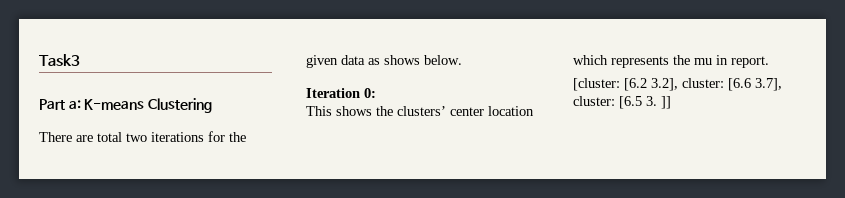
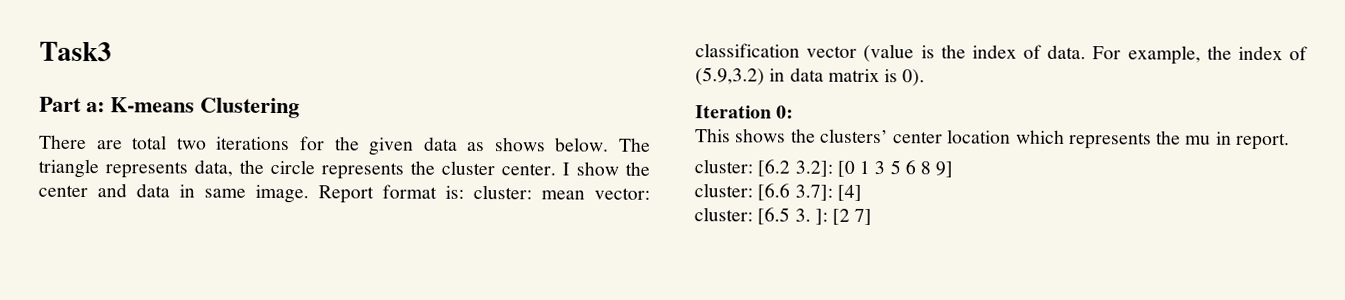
+ The triangle represents data, the circle represents the cluster center. I show the center and data in same image. Report format is: cluster: mean vector: classification vector (value is the index of data. For example, the index of (5.9,3.2) in data matrix is 0).
- [cluster: [6.2 3.2], cluster: [6.6 3.7], cluster: [6.5 3. ]]
+ cluster: [6.2 3.2]: [0 1 3 5 6 8 9]
+ cluster: [6.6 3.7]: [4]
+ cluster: [6.5 3. ]: [2 7]

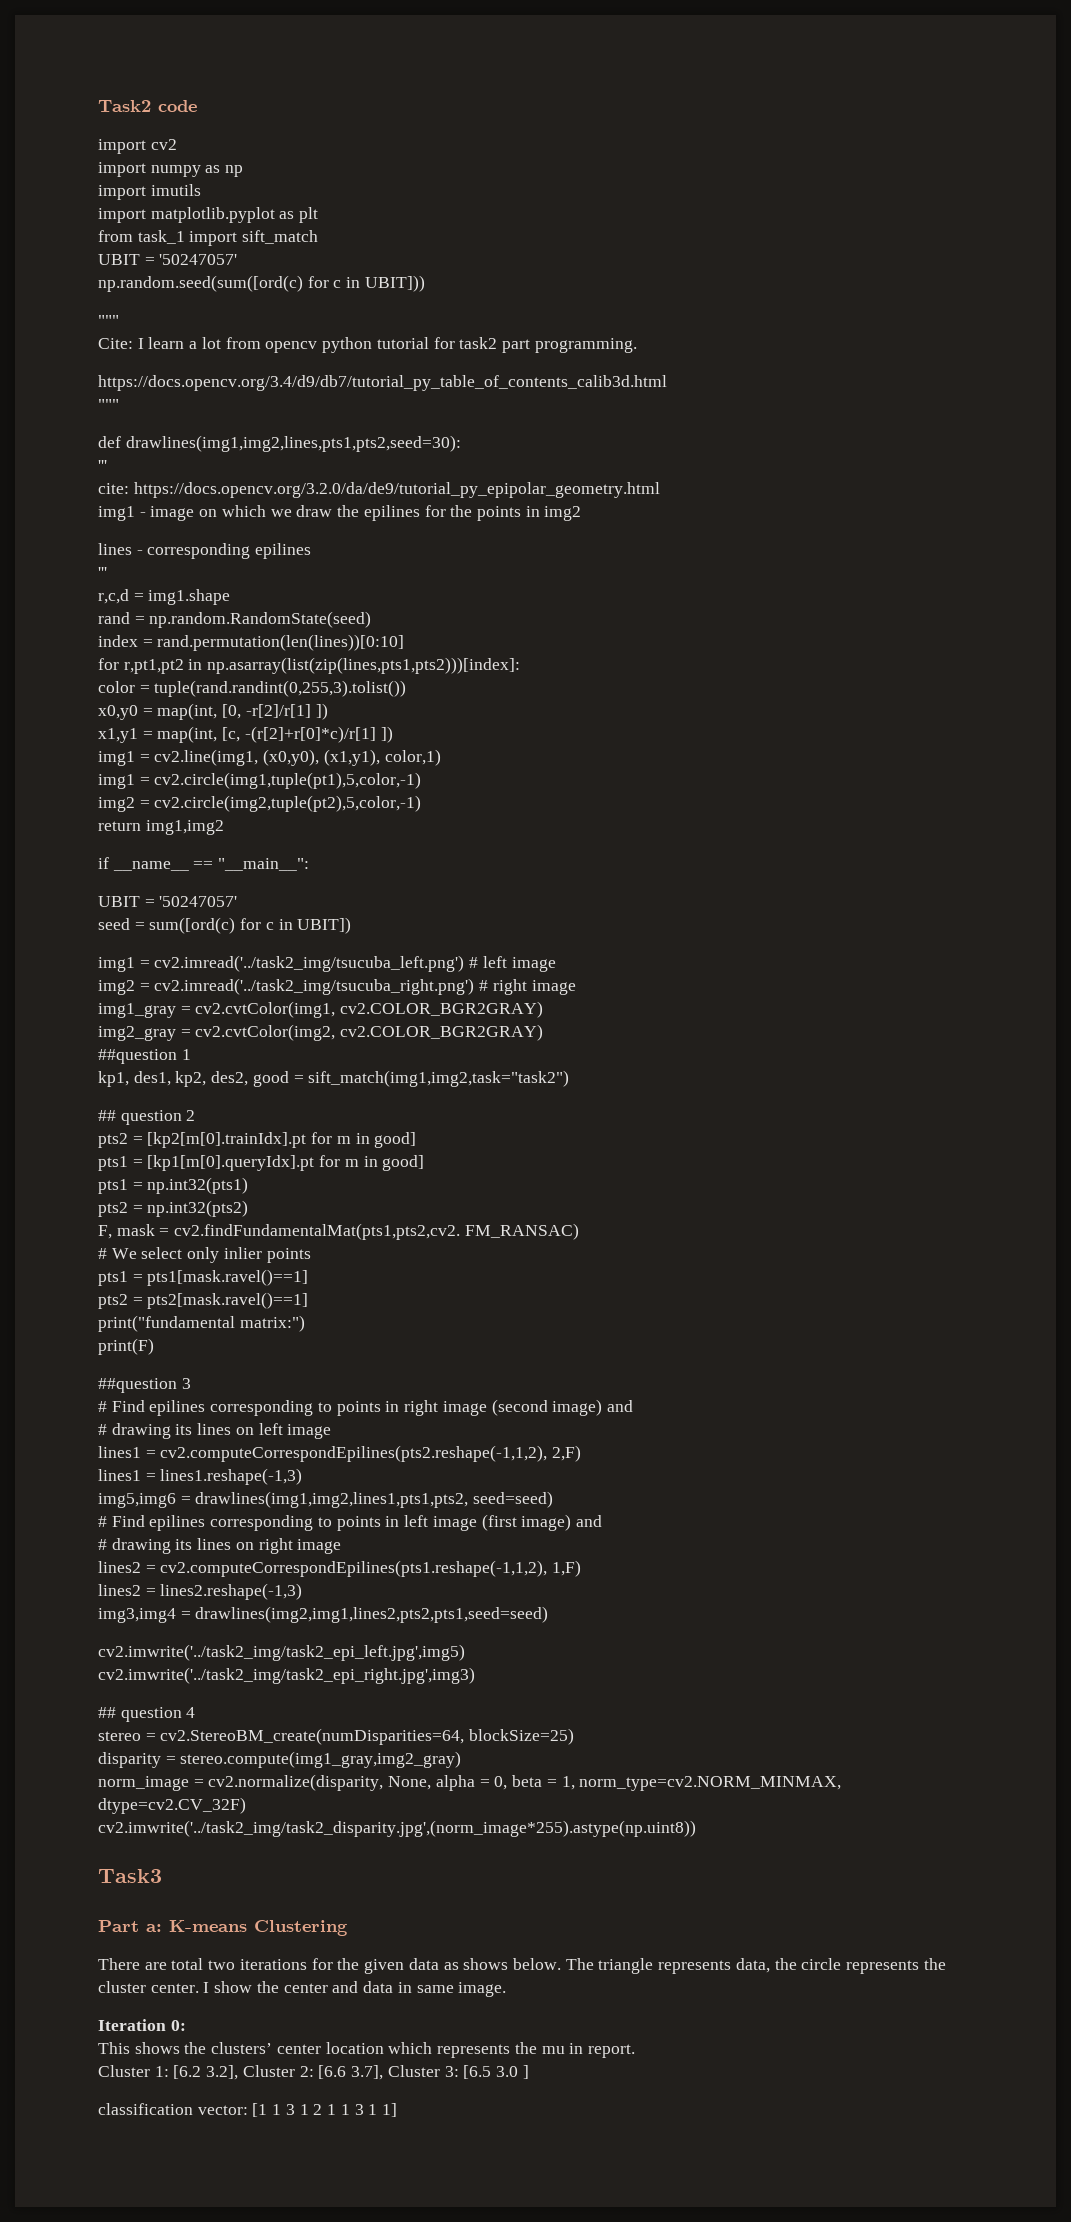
+ Task2 code
+ import cv2
+ import numpy as np
+ import imutils
+ import matplotlib.pyplot as plt
+ from task_1 import sift_match
+ UBIT = '50247057'
+ np.random.seed(sum([ord(c) for c in UBIT]))
+ """
+ Cite: I learn a lot from opencv python tutorial for task2 part programming.
+ https://docs.opencv.org/3.4/d9/db7/tutorial_py_table_of_contents_calib3d.html
+ """
+ def drawlines(img1,img2,lines,pts1,pts2,seed=30):
+ '''
+ cite: https://docs.opencv.org/3.2.0/da/de9/tutorial_py_epipolar_geometry.html
+ img1 - image on which we draw the epilines for the points in img2
+ lines - corresponding epilines
+ '''
+ r,c,d = img1.shape
+ rand = np.random.RandomState(seed)
+ index = rand.permutation(len(lines))[0:10]
+ for r,pt1,pt2 in np.asarray(list(zip(lines,pts1,pts2)))[index]:
+ color = tuple(rand.randint(0,255,3).tolist())
+ x0,y0 = map(int, [0, -r[2]/r[1] ])
+ x1,y1 = map(int, [c, -(r[2]+r[0]*c)/r[1] ])
+ img1 = cv2.line(img1, (x0,y0), (x1,y1), color,1)
+ img1 = cv2.circle(img1,tuple(pt1),5,color,-1)
+ img2 = cv2.circle(img2,tuple(pt2),5,color,-1)
+ return img1,img2
+ if __name__ == "__main__":
+ UBIT = '50247057'
+ seed = sum([ord(c) for c in UBIT])
+ img1 = cv2.imread('../task2_img/tsucuba_left.png') # left image
+ img2 = cv2.imread('../task2_img/tsucuba_right.png') # right image
+ img1_gray = cv2.cvtColor(img1, cv2.COLOR_BGR2GRAY)
+ img2_gray = cv2.cvtColor(img2, cv2.COLOR_BGR2GRAY)
+ ##question 1
+ kp1, des1, kp2, des2, good = sift_match(img1,img2,task="task2")
+ ## question 2
+ pts2 = [kp2[m[0].trainIdx].pt for m in good]
+ pts1 = [kp1[m[0].queryIdx].pt for m in good]
+ pts1 = np.int32(pts1)
+ pts2 = np.int32(pts2)
+ F, mask = cv2.findFundamentalMat(pts1,pts2,cv2. FM_RANSAC)
+ # We select only inlier points
+ pts1 = pts1[mask.ravel()==1]
+ pts2 = pts2[mask.ravel()==1]
+ print("fundamental matrix:")
+ print(F)
+ ##question 3
+ # Find epilines corresponding to points in right image (second image) and
+ # drawing its lines on left image
+ lines1 = cv2.computeCorrespondEpilines(pts2.reshape(-1,1,2), 2,F)
+ lines1 = lines1.reshape(-1,3)
+ img5,img6 = drawlines(img1,img2,lines1,pts1,pts2, seed=seed)
+ # Find epilines corresponding to points in left image (first image) and
+ # drawing its lines on right image
+ lines2 = cv2.computeCorrespondEpilines(pts1.reshape(-1,1,2), 1,F)
+ lines2 = lines2.reshape(-1,3)
+ img3,img4 = drawlines(img2,img1,lines2,pts2,pts1,seed=seed)
+ cv2.imwrite('../task2_img/task2_epi_left.jpg',img5)
+ cv2.imwrite('../task2_img/task2_epi_right.jpg',img3)
+ ## question 4
+ stereo = cv2.StereoBM_create(numDisparities=64, blockSize=25)
+ disparity = stereo.compute(img1_gray,img2_gray)
+ norm_image = cv2.normalize(disparity, None, alpha = 0, beta = 1, norm_type=cv2.NORM_MINMAX, dtype=cv2.CV_32F)
+ cv2.imwrite('../task2_img/task2_disparity.jpg',(norm_image*255).astype(np.uint8))
- Report format is: cluster: mean vector: classification vector (value is the index of data. For example, the index of (5.9,3.2) in data matrix is 0).
- cluster: [6.2 3.2]: [0 1 3 5 6 8 9]
- cluster: [6.6 3.7]: [4]
- cluster: [6.5 3. ]: [2 7]
+ Cluster 1: [6.2 3.2], Cluster 2: [6.6 3.7], Cluster 3: [6.5 3.0 ]
+ classification vector: [1 1 3 1 2 1 1 3 1 1]

